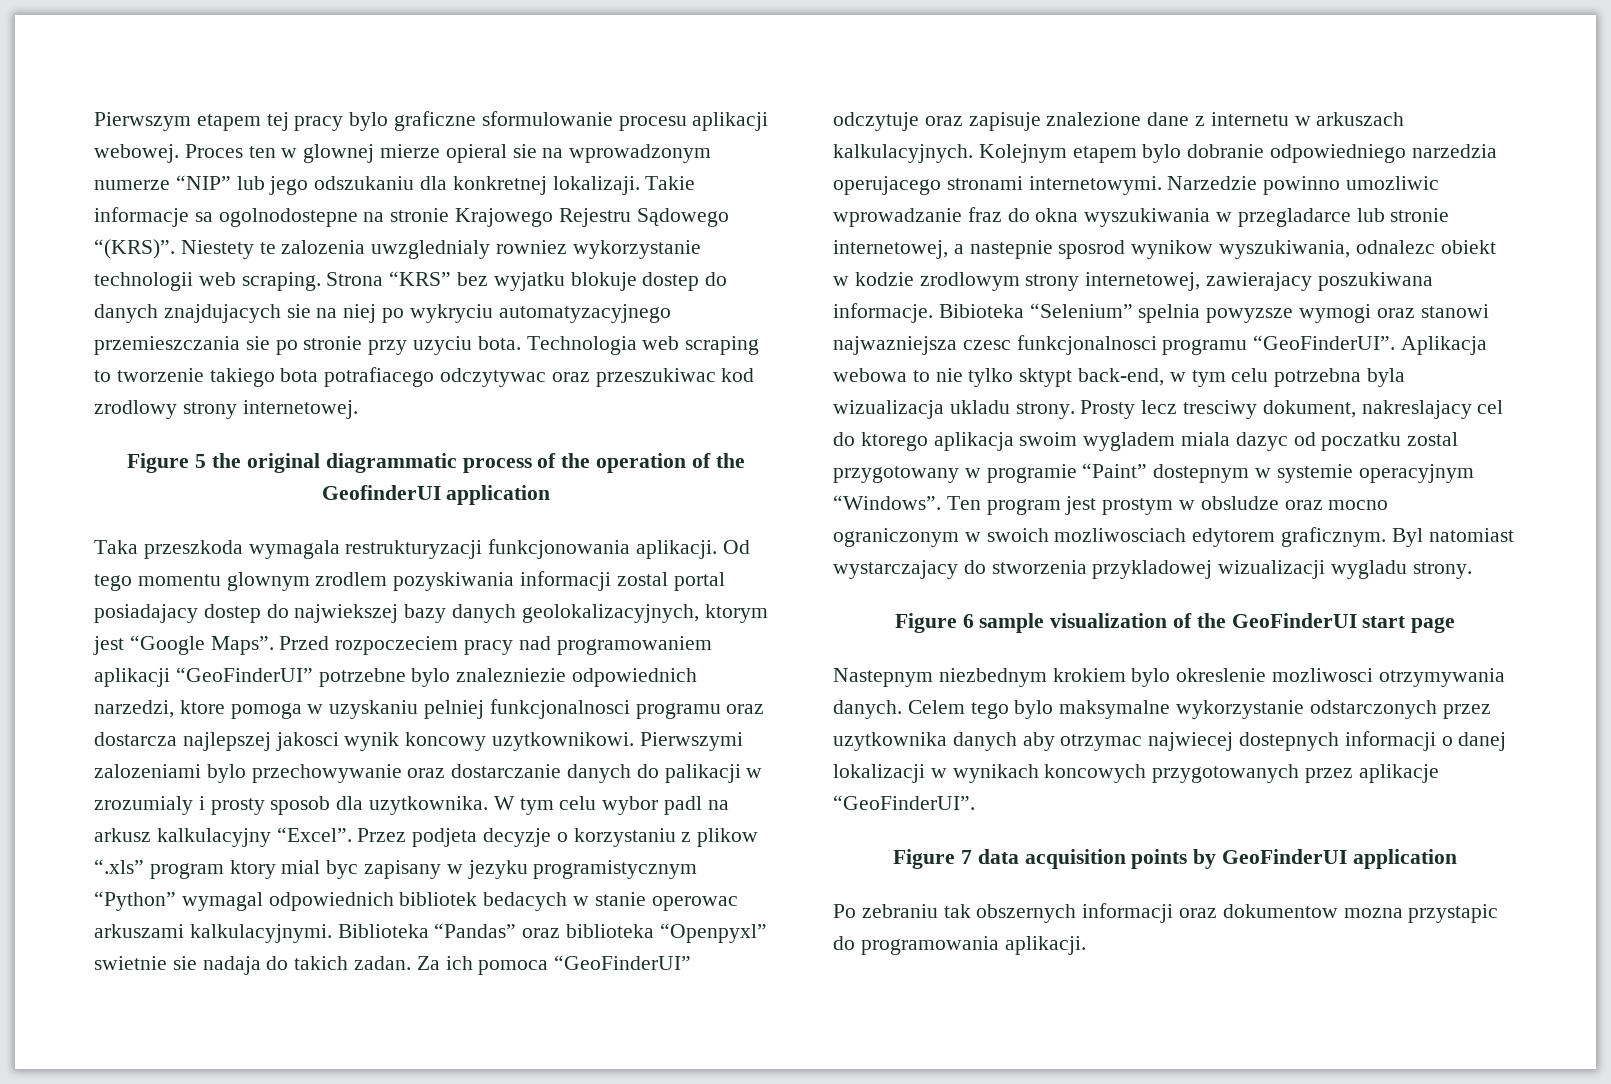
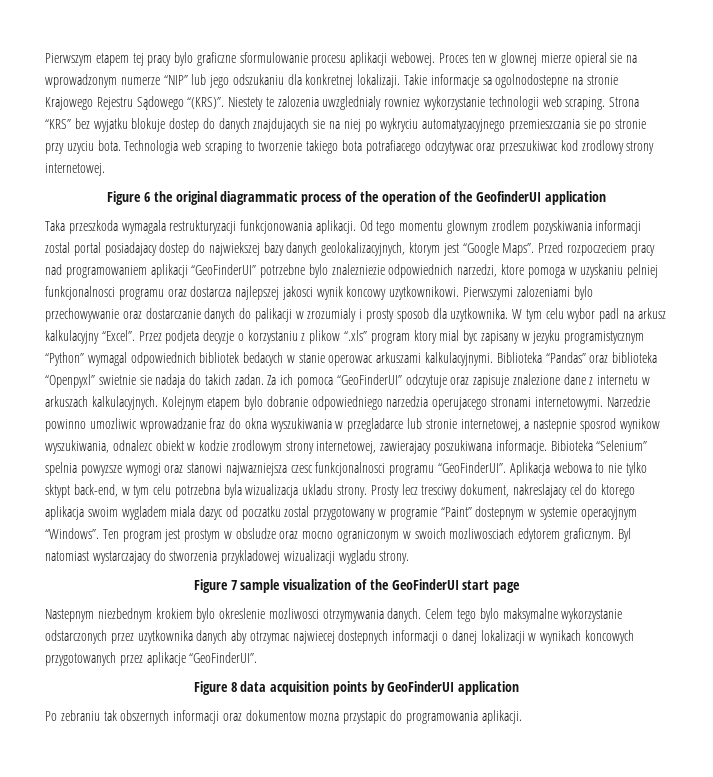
- Figure 5 the original diagrammatic process of the operation of the GeofinderUI application
+ Figure 6 the original diagrammatic process of the operation of the GeofinderUI application
- Figure 6 sample visualization of the GeoFinderUI start page
+ Figure 7 sample visualization of the GeoFinderUI start page
- Figure 7 data acquisition points by GeoFinderUI application
+ Figure 8 data acquisition points by GeoFinderUI application

